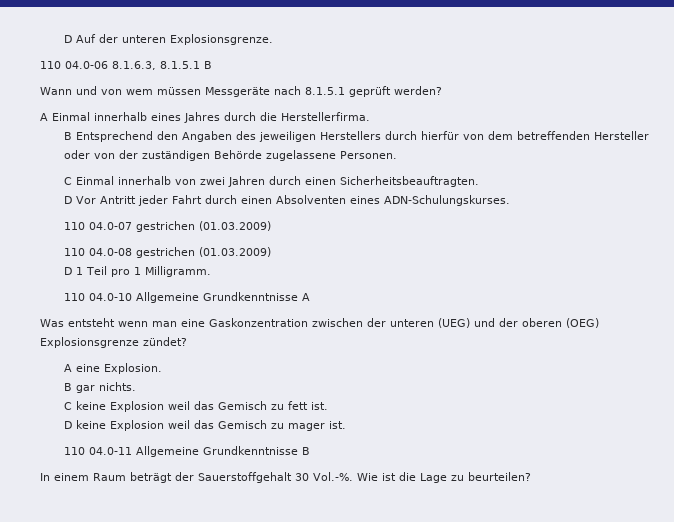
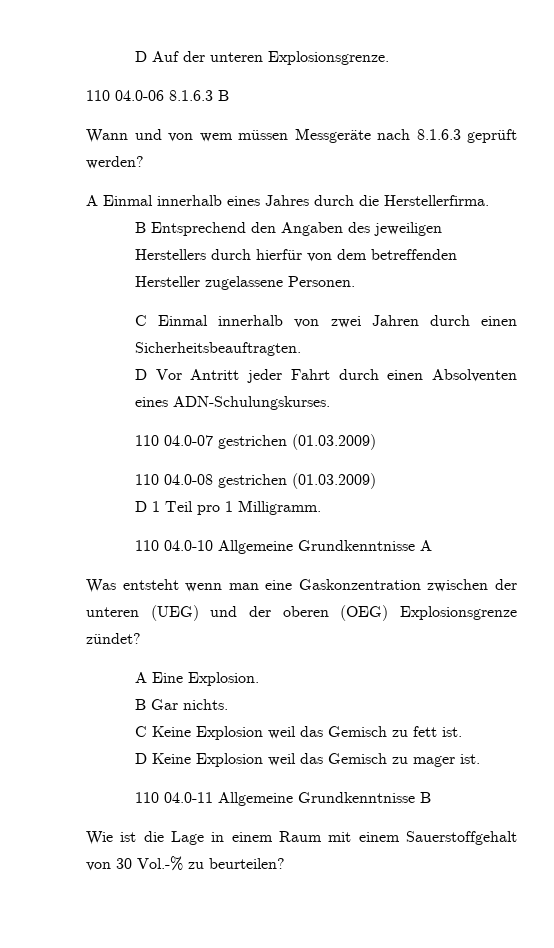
- 110 04.0-06 8.1.6.3, 8.1.5.1 B
+ 110 04.0-06 8.1.6.3 B
- Wann und von wem müssen Messgeräte nach 8.1.5.1 geprüft werden?
+ Wann und von wem müssen Messgeräte nach 8.1.6.3 geprüft werden?
- B Entsprechend den Angaben des jeweiligen Herstellers durch hierfür von dem betreffenden Hersteller oder von der zuständigen Behörde zugelassene Personen.
+ B Entsprechend den Angaben des jeweiligen Herstellers durch hierfür von dem betreffenden Hersteller zugelassene Personen.
- A eine Explosion.
+ A Eine Explosion.
- B gar nichts.
+ B Gar nichts.
- C keine Explosion weil das Gemisch zu fett ist.
+ C Keine Explosion weil das Gemisch zu fett ist.
- D keine Explosion weil das Gemisch zu mager ist.
+ D Keine Explosion weil das Gemisch zu mager ist.
- In einem Raum beträgt der Sauerstoffgehalt 30 Vol.-%. Wie ist die Lage zu beurteilen?
+ Wie ist die Lage in einem Raum mit einem Sauerstoffgehalt von 30 Vol.-% zu beurteilen?

